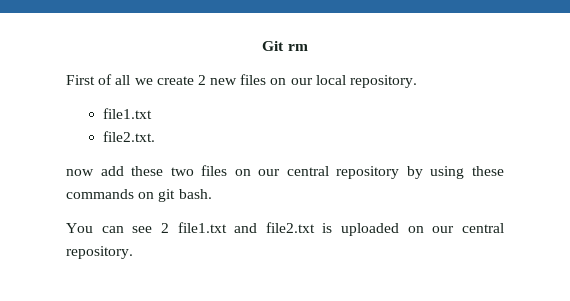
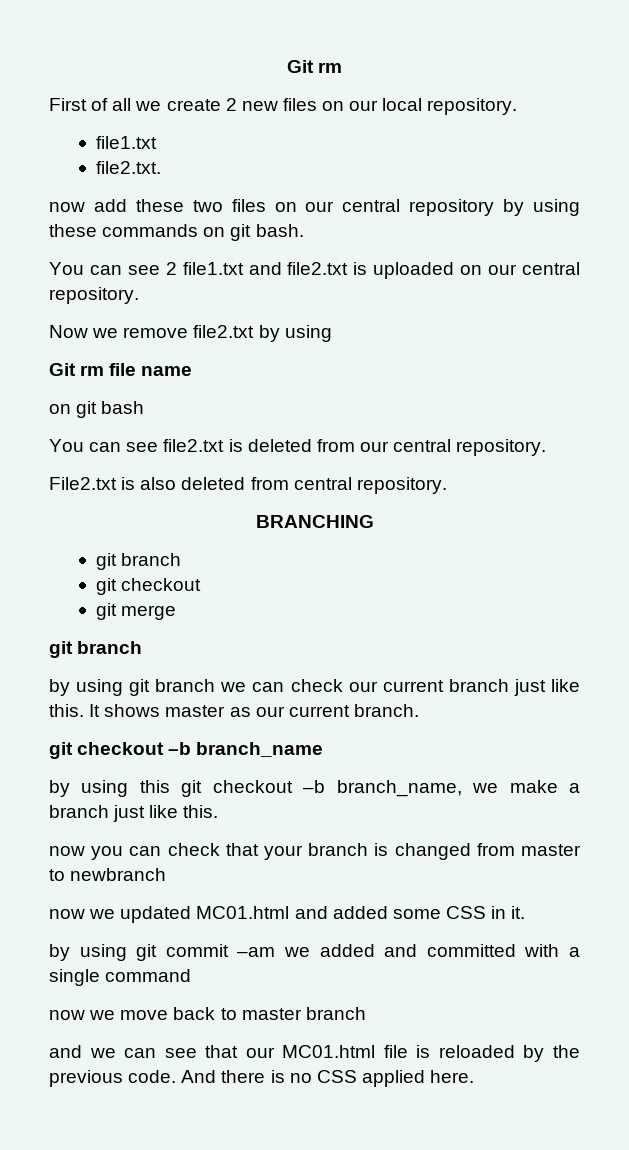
+ Now we remove file2.txt by using
+ Git rm file name
+ on git bash
+ You can see file2.txt is deleted from our central repository.
+ File2.txt is also deleted from central repository.
+ BRANCHING
+ git branch
+ git checkout
+ git merge
+ git branch
+ by using git branch we can check our current branch just like this. It shows master as our current branch.
+ git checkout –b branch_name
+ by using this git checkout –b branch_name, we make a branch just like this.
+ now you can check that your branch is changed from master to newbranch
+ now we updated MC01.html and added some CSS in it.
+ by using git commit –am we added and committed with a single command
+ now we move back to master branch
+ and we can see that our MC01.html file is reloaded by the previous code. And there is no CSS applied here.

